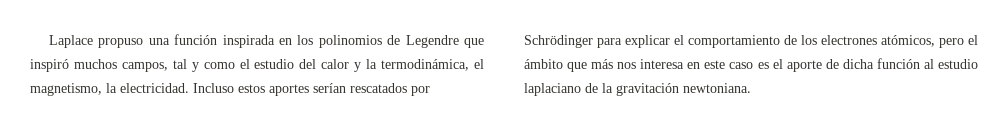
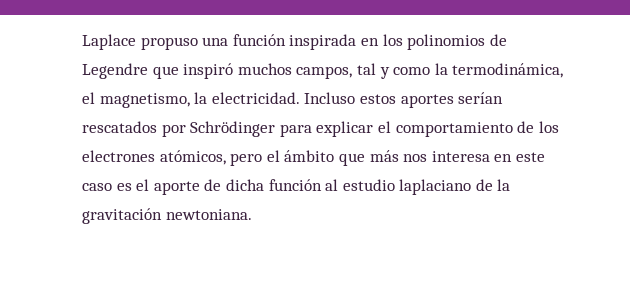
- Laplace propuso una función inspirada en los polinomios de Legendre que inspiró muchos campos, tal y como el estudio del calor y la termodinámica, el magnetismo, la electricidad.
+ Laplace propuso una función inspirada en los polinomios de Legendre que inspiró muchos campos, tal y como la termodinámica, el magnetismo, la electricidad.

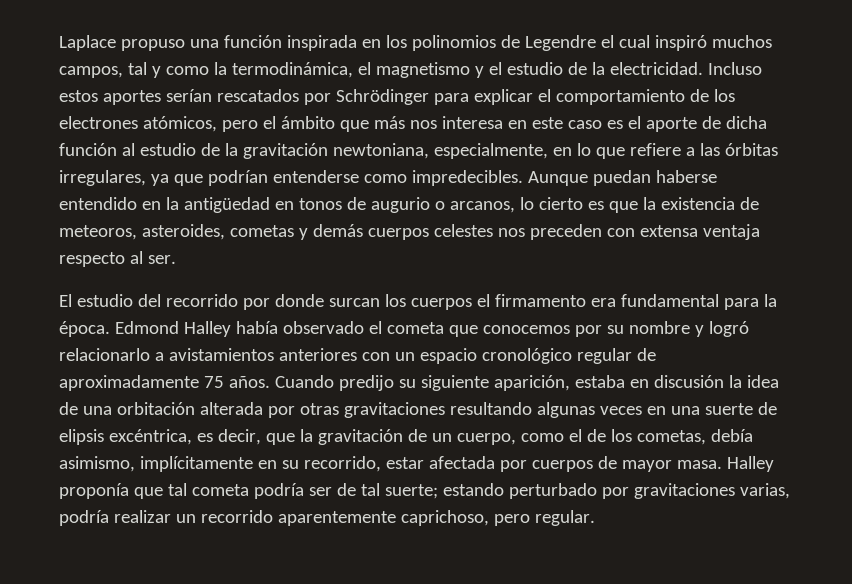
- Laplace propuso una función inspirada en los polinomios de Legendre que inspiró muchos campos, tal y como la termodinámica, el magnetismo, la electricidad.
+ Laplace propuso una función inspirada en los polinomios de Legendre el cual inspiró muchos campos, tal y como la termodinámica, el magnetismo y el estudio de la electricidad.
- Incluso estos aportes serían rescatados por Schrödinger para explicar el comportamiento de los electrones atómicos, pero el ámbito que más nos interesa en este caso es el aporte de dicha función al estudio laplaciano de la gravitación newtoniana.
+ Incluso estos aportes serían rescatados por Schrödinger para explicar el comportamiento de los electrones atómicos, pero el ámbito que más nos interesa en este caso es el aporte de dicha función al estudio de la gravitación newtoniana, especialmente, en lo que refiere a las órbitas irregulares, ya que podrían entenderse como impredecibles. Aunque puedan haberse entendido en la antigüedad en tonos de augurio o arcanos, lo cierto es que la existencia de meteoros, asteroides, cometas y demás cuerpos celestes nos preceden con extensa ventaja respecto al ser.
+ El estudio del recorrido por donde surcan los cuerpos el firmamento era fundamental para la época. Edmond Halley había observado el cometa que conocemos por su nombre y logró relacionarlo a avistamientos anteriores con un espacio cronológico regular de aproximadamente 75 años. Cuando predijo su siguiente aparición, estaba en discusión la idea de una orbitación alterada por otras gravitaciones resultando algunas veces en una suerte de elipsis excéntrica, es decir, que la gravitación de un cuerpo, como el de los cometas, debía asimismo, implícitamente en su recorrido, estar afectada por cuerpos de mayor masa. Halley proponía que tal cometa podría ser de tal suerte; estando perturbado por gravitaciones varias, podría realizar un recorrido aparentemente caprichoso, pero regular.

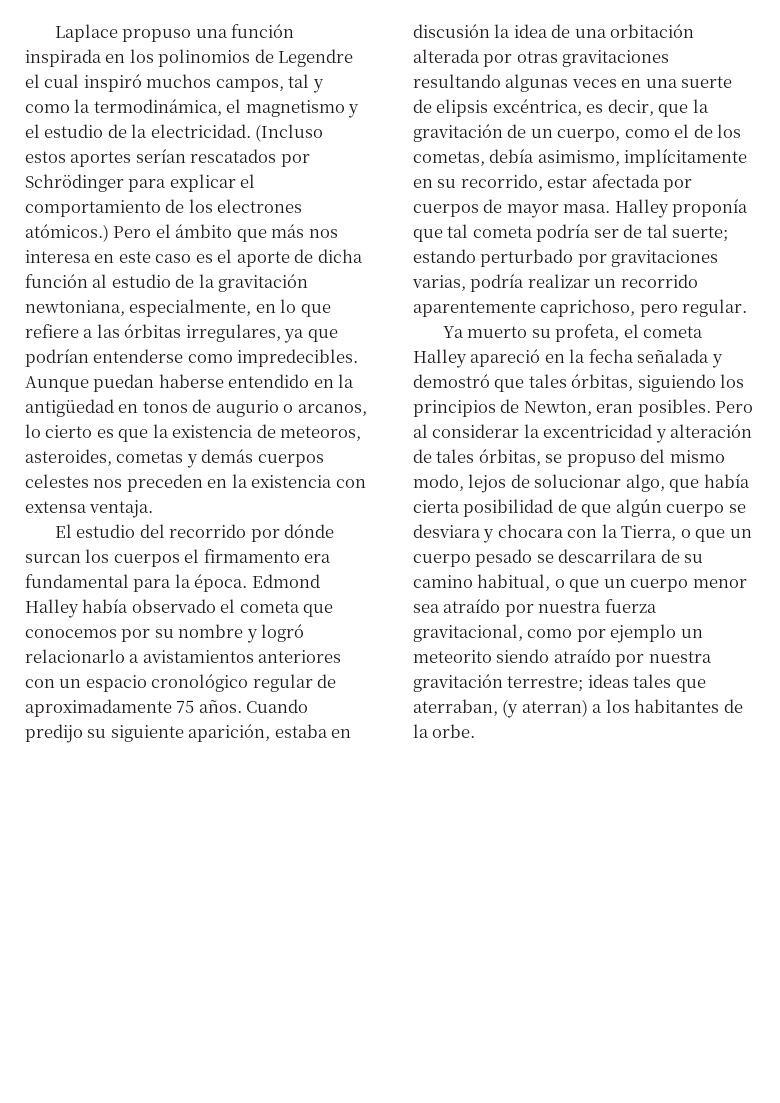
- Incluso estos aportes serían rescatados por Schrödinger para explicar el comportamiento de los electrones atómicos, pero el ámbito que más nos interesa en este caso es el aporte de dicha función al estudio de la gravitación newtoniana, especialmente, en lo que refiere a las órbitas irregulares, ya que podrían entenderse como impredecibles.
+ (Incluso estos aportes serían rescatados por Schrödinger para explicar el comportamiento de los electrones atómicos.) Pero el ámbito que más nos interesa en este caso es el aporte de dicha función al estudio de la gravitación newtoniana, especialmente, en lo que refiere a las órbitas irregulares, ya que podrían entenderse como impredecibles.
- Aunque puedan haberse entendido en la antigüedad en tonos de augurio o arcanos, lo cierto es que la existencia de meteoros, asteroides, cometas y demás cuerpos celestes nos preceden con extensa ventaja respecto al ser.
+ Aunque puedan haberse entendido en la antigüedad en tonos de augurio o arcanos, lo cierto es que la existencia de meteoros, asteroides, cometas y demás cuerpos celestes nos preceden en la existencia con extensa ventaja.
- El estudio del recorrido por donde surcan los cuerpos el firmamento era fundamental para la época.
+ El estudio del recorrido por dónde surcan los cuerpos el firmamento era fundamental para la época.
+ Ya muerto su profeta, el cometa Halley apareció en la fecha señalada y demostró que tales órbitas, siguiendo los principios de Newton, eran posibles. Pero al considerar la excentricidad y alteración de tales órbitas, se propuso del mismo modo, lejos de solucionar algo, que había cierta posibilidad de que algún cuerpo se desviara y chocara con la Tierra, o que un cuerpo pesado se descarrilara de su camino habitual, o que un cuerpo menor sea atraído por nuestra fuerza gravitacional, como por ejemplo un meteorito siendo atraído por nuestra gravitación terrestre; ideas tales que aterraban, (y aterran) a los habitantes de la orbe.

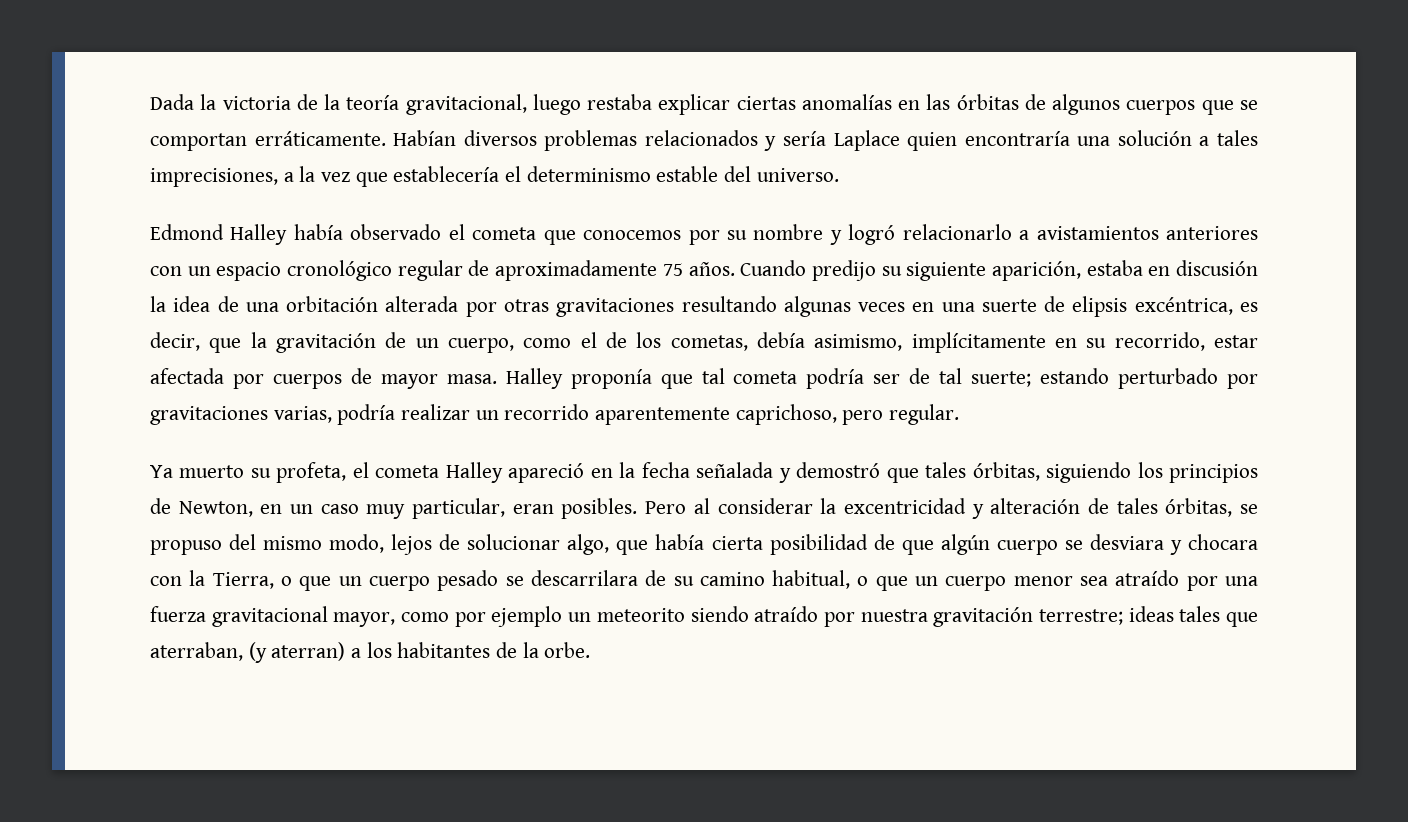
- Laplace propuso una función inspirada en los polinomios de Legendre el cual inspiró muchos campos, tal y como la termodinámica, el magnetismo y el estudio de la electricidad. (Incluso estos aportes serían rescatados por Schrödinger para explicar el comportamiento de los electrones atómicos.) Pero el ámbito que más nos interesa en este caso es el aporte de dicha función al estudio de la gravitación newtoniana, especialmente, en lo que refiere a las órbitas irregulares, ya que podrían entenderse como impredecibles. Aunque puedan haberse entendido en la antigüedad en tonos de augurio o arcanos, lo cierto es que la existencia de meteoros, asteroides, cometas y demás cuerpos celestes nos preceden en la existencia con extensa ventaja.
- El estudio del recorrido por dónde surcan los cuerpos el firmamento era fundamental para la época. Edmond Halley había observado el cometa que conocemos por su nombre y logró relacionarlo a avistamientos anteriores con un espacio cronológico regular de aproximadamente 75 años.
+ Dada la victoria de la teoría gravitacional, luego restaba explicar ciertas anomalías en las órbitas de algunos cuerpos que se comportan erráticamente. Habían diversos problemas relacionados y sería Laplace quien encontraría una solución a tales imprecisiones, a la vez que establecería el determinismo estable del universo.
+ Edmond Halley había observado el cometa que conocemos por su nombre y logró relacionarlo a avistamientos anteriores con un espacio cronológico regular de aproximadamente 75 años.
- Ya muerto su profeta, el cometa Halley apareció en la fecha señalada y demostró que tales órbitas, siguiendo los principios de Newton, eran posibles.
+ Ya muerto su profeta, el cometa Halley apareció en la fecha señalada y demostró que tales órbitas, siguiendo los principios de Newton, en un caso muy particular, eran posibles.
- Pero al considerar la excentricidad y alteración de tales órbitas, se propuso del mismo modo, lejos de solucionar algo, que había cierta posibilidad de que algún cuerpo se desviara y chocara con la Tierra, o que un cuerpo pesado se descarrilara de su camino habitual, o que un cuerpo menor sea atraído por nuestra fuerza gravitacional, como por ejemplo un meteorito siendo atraído por nuestra gravitación terrestre;
+ Pero al considerar la excentricidad y alteración de tales órbitas, se propuso del mismo modo, lejos de solucionar algo, que había cierta posibilidad de que algún cuerpo se desviara y chocara con la Tierra, o que un cuerpo pesado se descarrilara de su camino habitual, o que un cuerpo menor sea atraído por una fuerza gravitacional mayor, como por ejemplo un meteorito siendo atraído por nuestra gravitación terrestre;

